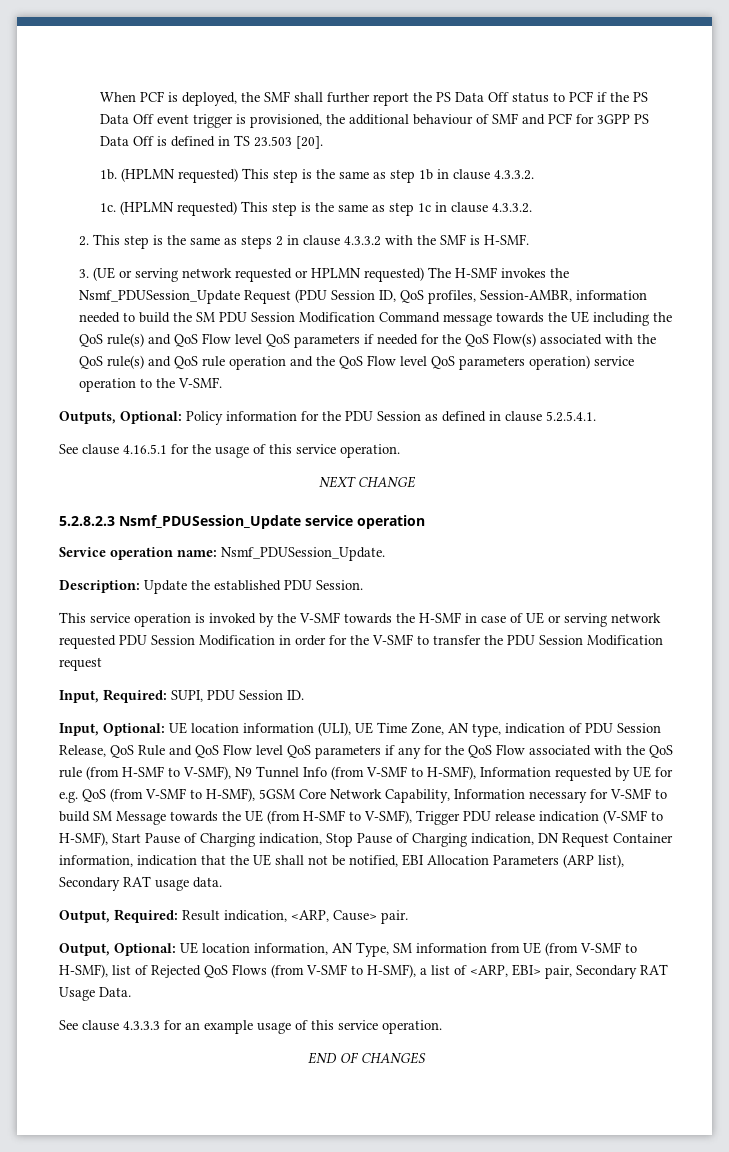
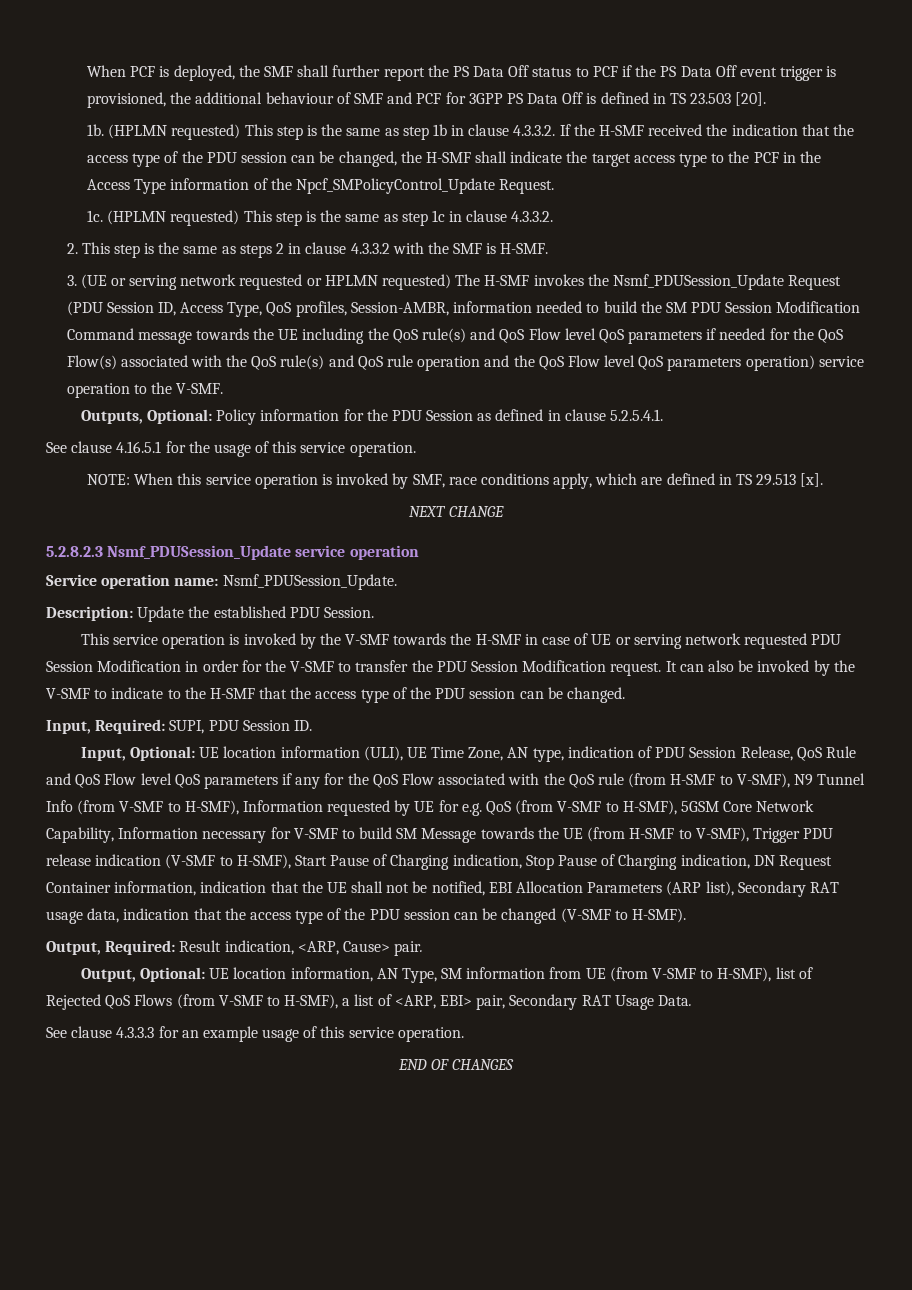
- (HPLMN requested) This step is the same as step 1b in clause 4.3.3.2.
+ (HPLMN requested) This step is the same as step 1b in clause 4.3.3.2. If the H-SMF received the indication that the access type of the PDU session can be changed, the H-SMF shall indicate the target access type to the PCF in the Access Type information of the Npcf_SMPolicyControl_Update Request.
- 3. (UE or serving network requested or HPLMN requested) The H-SMF invokes the Nsmf_PDUSession_Update Request (PDU Session ID, QoS profiles, Session-AMBR, information needed to build the SM PDU Session Modification Command message towards the UE including the QoS rule(s) and QoS Flow level QoS parameters if needed for the QoS Flow(s) associated with the QoS rule(s) and QoS rule operation and the QoS Flow level QoS parameters operation) service operation to the V-SMF.
+ 3. (UE or serving network requested or HPLMN requested) The H-SMF invokes the Nsmf_PDUSession_Update Request (PDU Session ID, Access Type, QoS profiles, Session-AMBR, information needed to build the SM PDU Session Modification Command message towards the UE including the QoS rule(s) and QoS Flow level QoS parameters if needed for the QoS Flow(s) associated with the QoS rule(s) and QoS rule operation and the QoS Flow level QoS parameters operation) service operation to the V-SMF.
+ NOTE: When this service operation is invoked by SMF, race conditions apply, which are defined in TS 29.513 [x].
- This service operation is invoked by the V-SMF towards the H-SMF in case of UE or serving network requested PDU Session Modification in order for the V-SMF to transfer the PDU Session Modification request
+ This service operation is invoked by the V-SMF towards the H-SMF in case of UE or serving network requested PDU Session Modification in order for the V-SMF to transfer the PDU Session Modification request. It can also be invoked by the V-SMF to indicate to the H-SMF that the access type of the PDU session can be changed.
- UE location information (ULI), UE Time Zone, AN type, indication of PDU Session Release, QoS Rule and QoS Flow level QoS parameters if any for the QoS Flow associated with the QoS rule (from H-SMF to V-SMF), N9 Tunnel Info (from V-SMF to H-SMF), Information requested by UE for e.g. QoS (from V-SMF to H-SMF), 5GSM Core Network Capability, Information necessary for V-SMF to build SM Message towards the UE (from H-SMF to V-SMF), Trigger PDU release indication (V-SMF to H-SMF), Start Pause of Charging indication, Stop Pause of Charging indication, DN Request Container information, indication that the UE shall not be notified, EBI Allocation Parameters (ARP list), Secondary RAT usage data.
+ UE location information (ULI), UE Time Zone, AN type, indication of PDU Session Release, QoS Rule and QoS Flow level QoS parameters if any for the QoS Flow associated with the QoS rule (from H-SMF to V-SMF), N9 Tunnel Info (from V-SMF to H-SMF), Information requested by UE for e.g. QoS (from V-SMF to H-SMF), 5GSM Core Network Capability, Information necessary for V-SMF to build SM Message towards the UE (from H-SMF to V-SMF), Trigger PDU release indication (V-SMF to H-SMF), Start Pause of Charging indication, Stop Pause of Charging indication, DN Request Container information, indication that the UE shall not be notified, EBI Allocation Parameters (ARP list), Secondary RAT usage data, indication that the access type of the PDU session can be changed (V-SMF to H-SMF).

